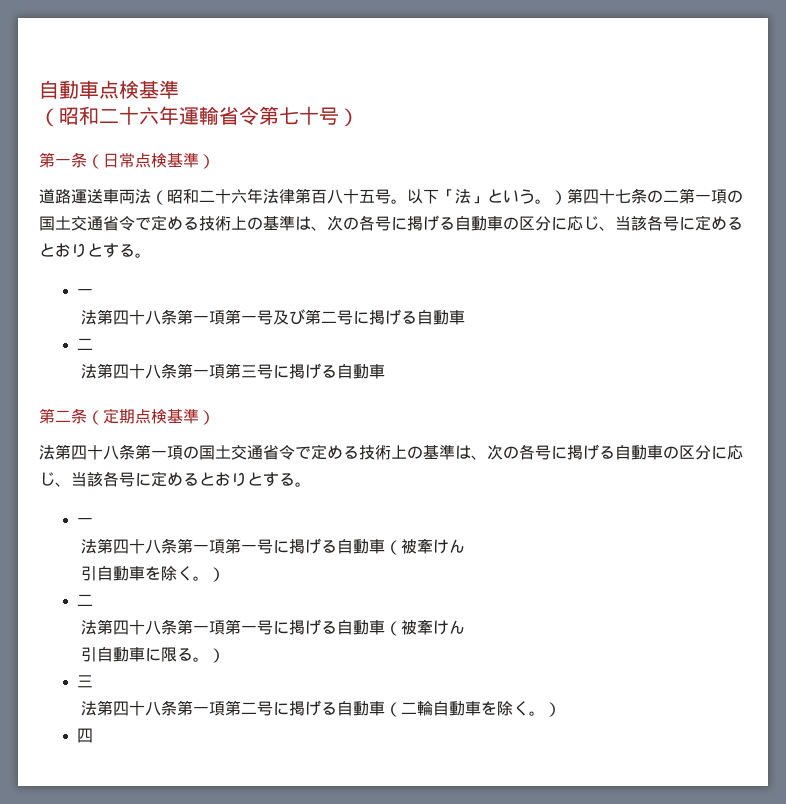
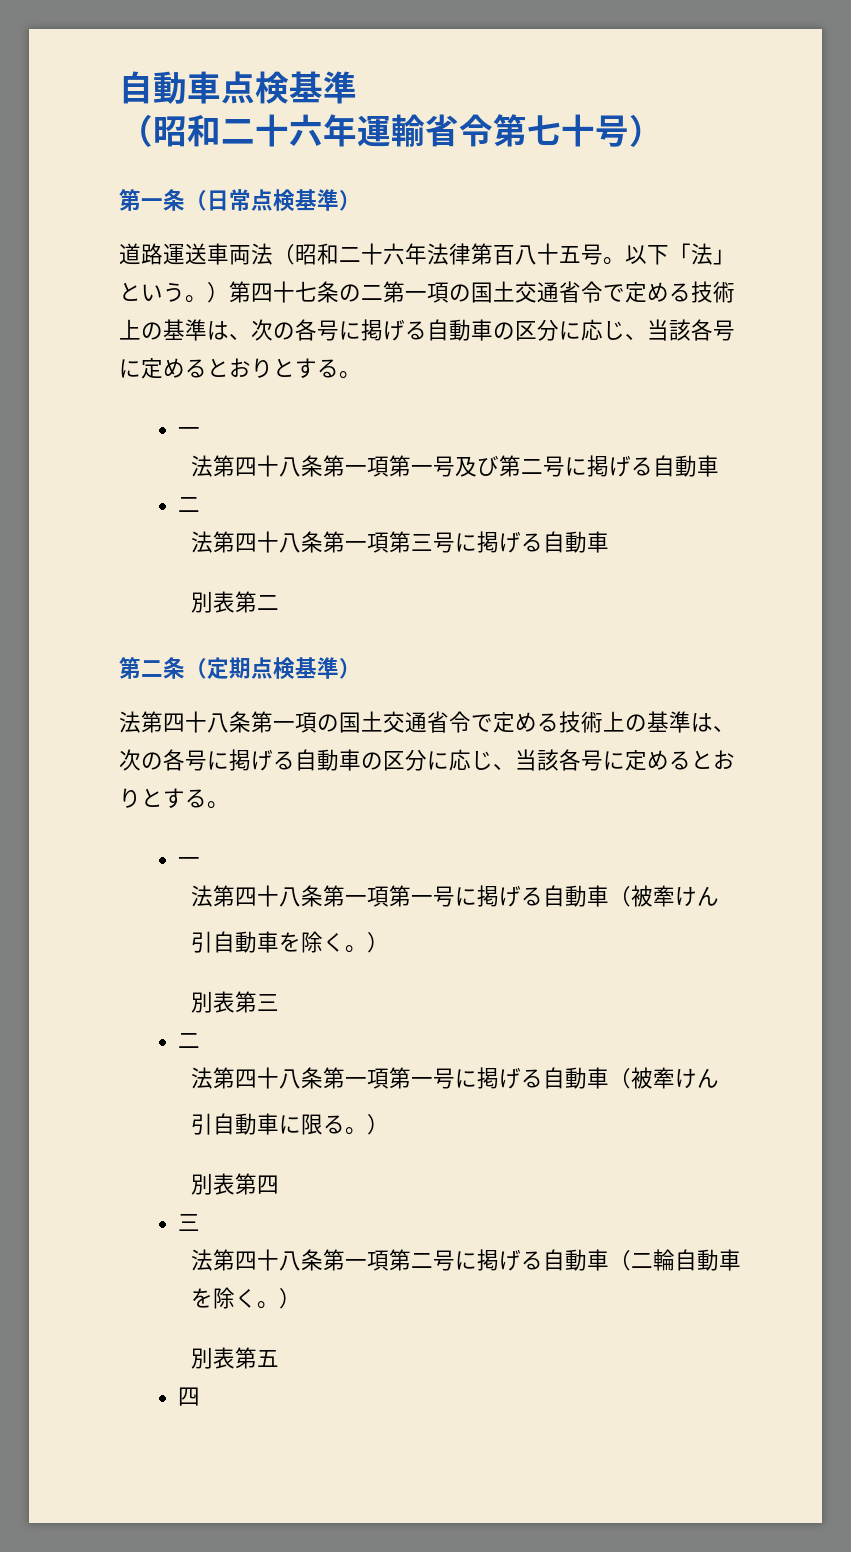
+ 別表第二
+ 別表第三
+ 別表第四
+ 別表第五

